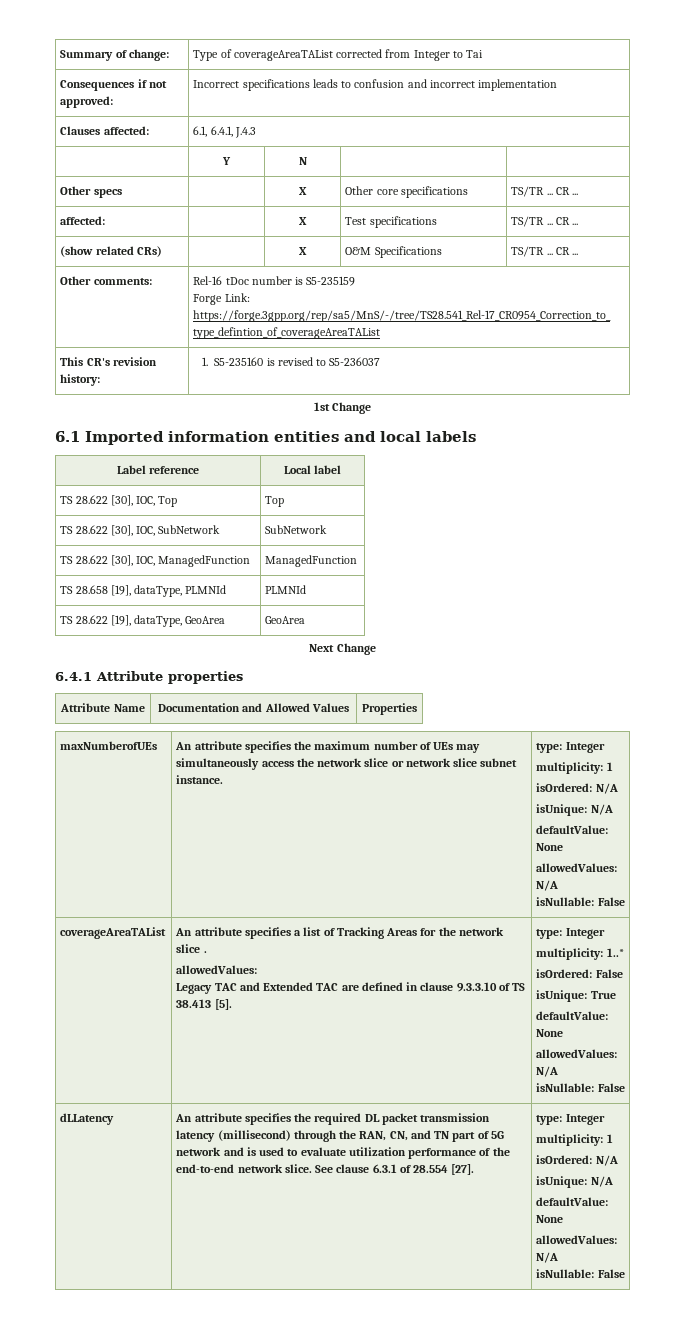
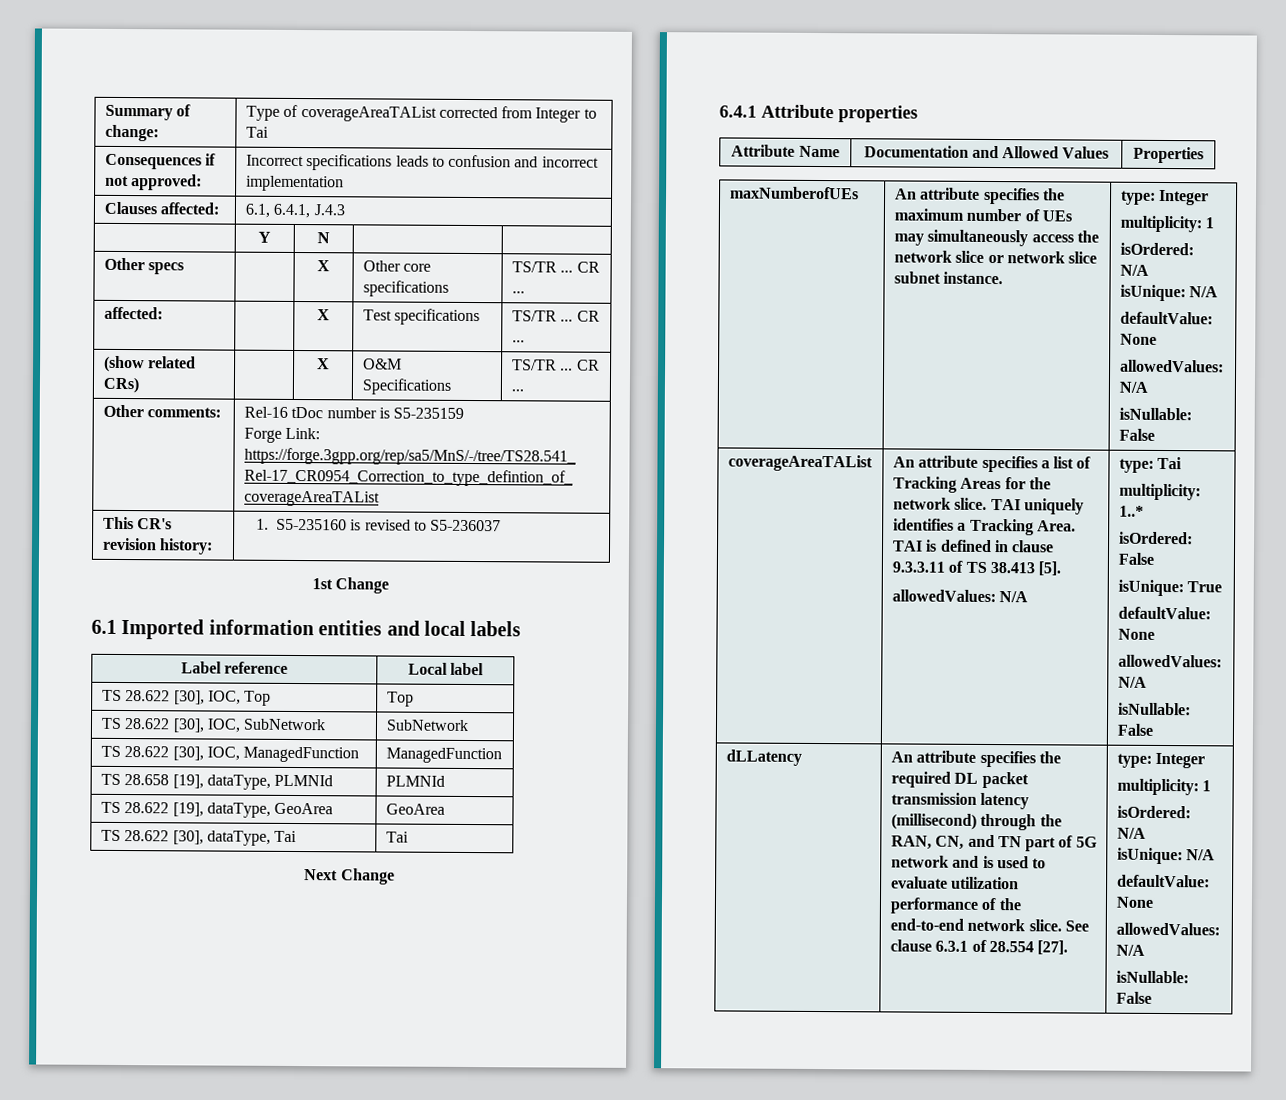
+ TS 28.622 [30], dataType, Tai | Tai
- An attribute specifies a list of Tracking Areas for the network slice .
- allowedValues:
- Legacy TAC and Extended TAC are defined in clause 9.3.3.10 of TS 38.413 [5]. | type: Integer
+ An attribute specifies a list of Tracking Areas for the network slice. TAI uniquely identifies a Tracking Area. TAI is defined in clause 9.3.3.11 of TS 38.413 [5].
+ allowedValues: N/A | type: Tai

